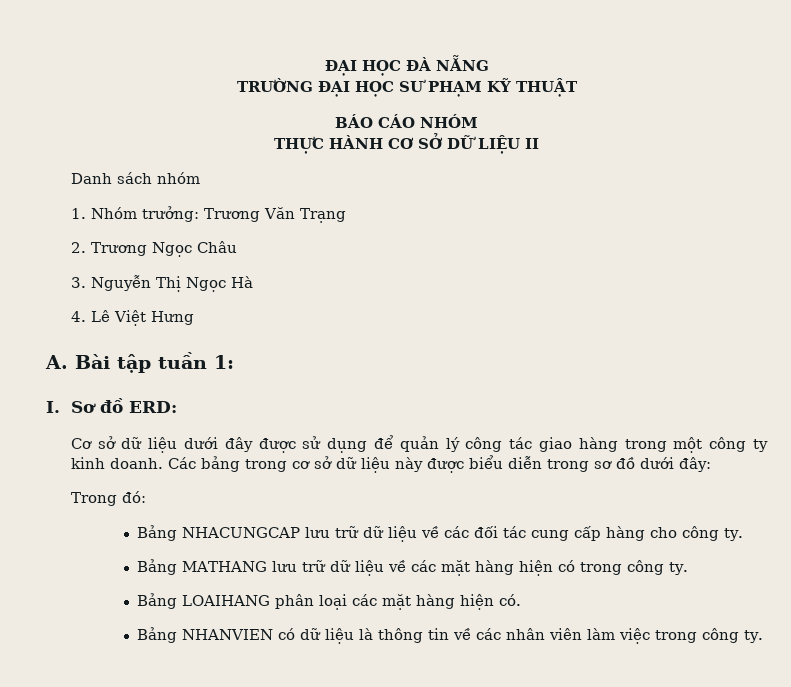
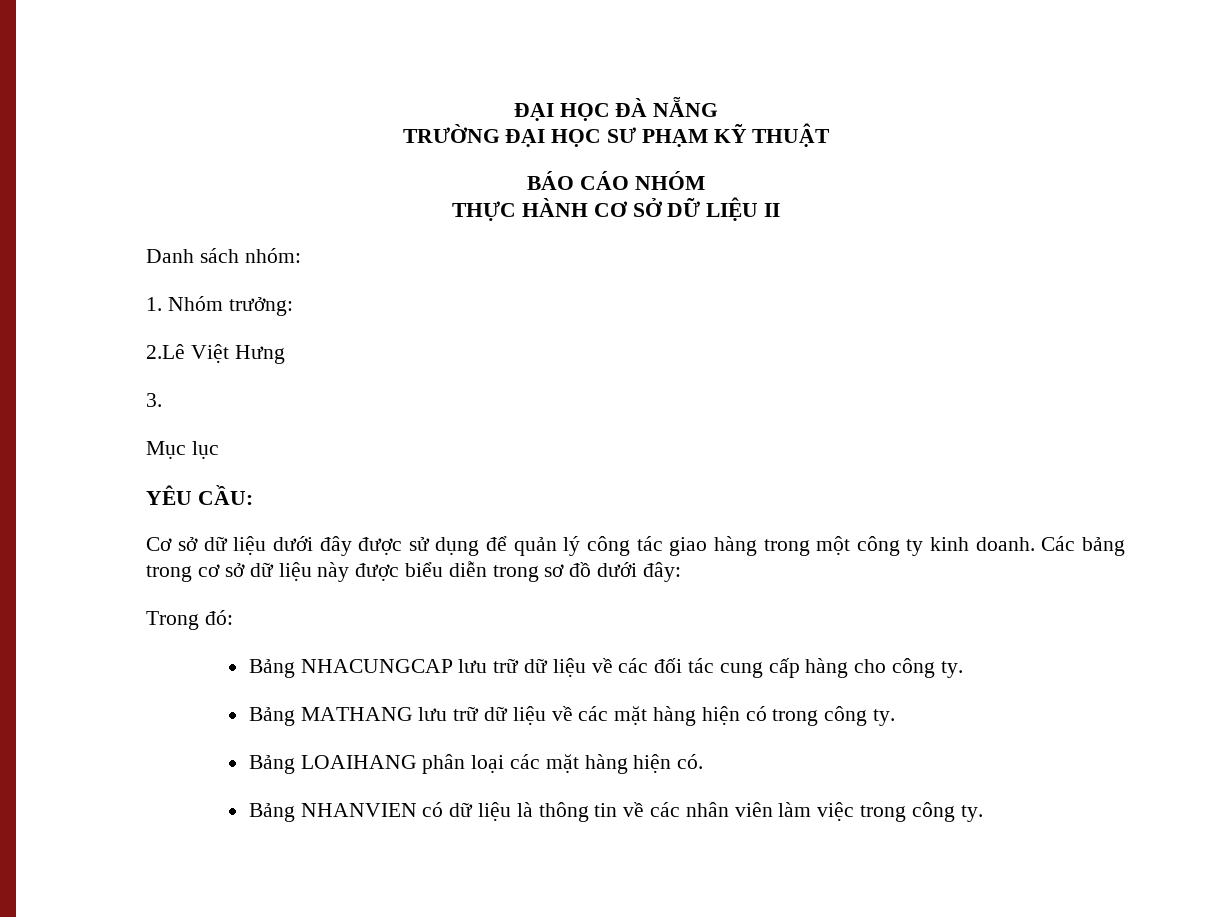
- Danh sách nhóm
+ Danh sách nhóm:
- 1. Nhóm trưởng: Trương Văn Trạng
- 2. Trương Ngọc Châu
- 3. Nguyễn Thị Ngọc Hà
- 4. Lê Việt Hưng
- A. Bài tập tuần 1:
- I. Sơ đồ ERD:
+ 1. Nhóm trưởng:
+ 2.Lê Việt Hưng
+ 3.
+ Mục lục
+ YÊU CẦU:

